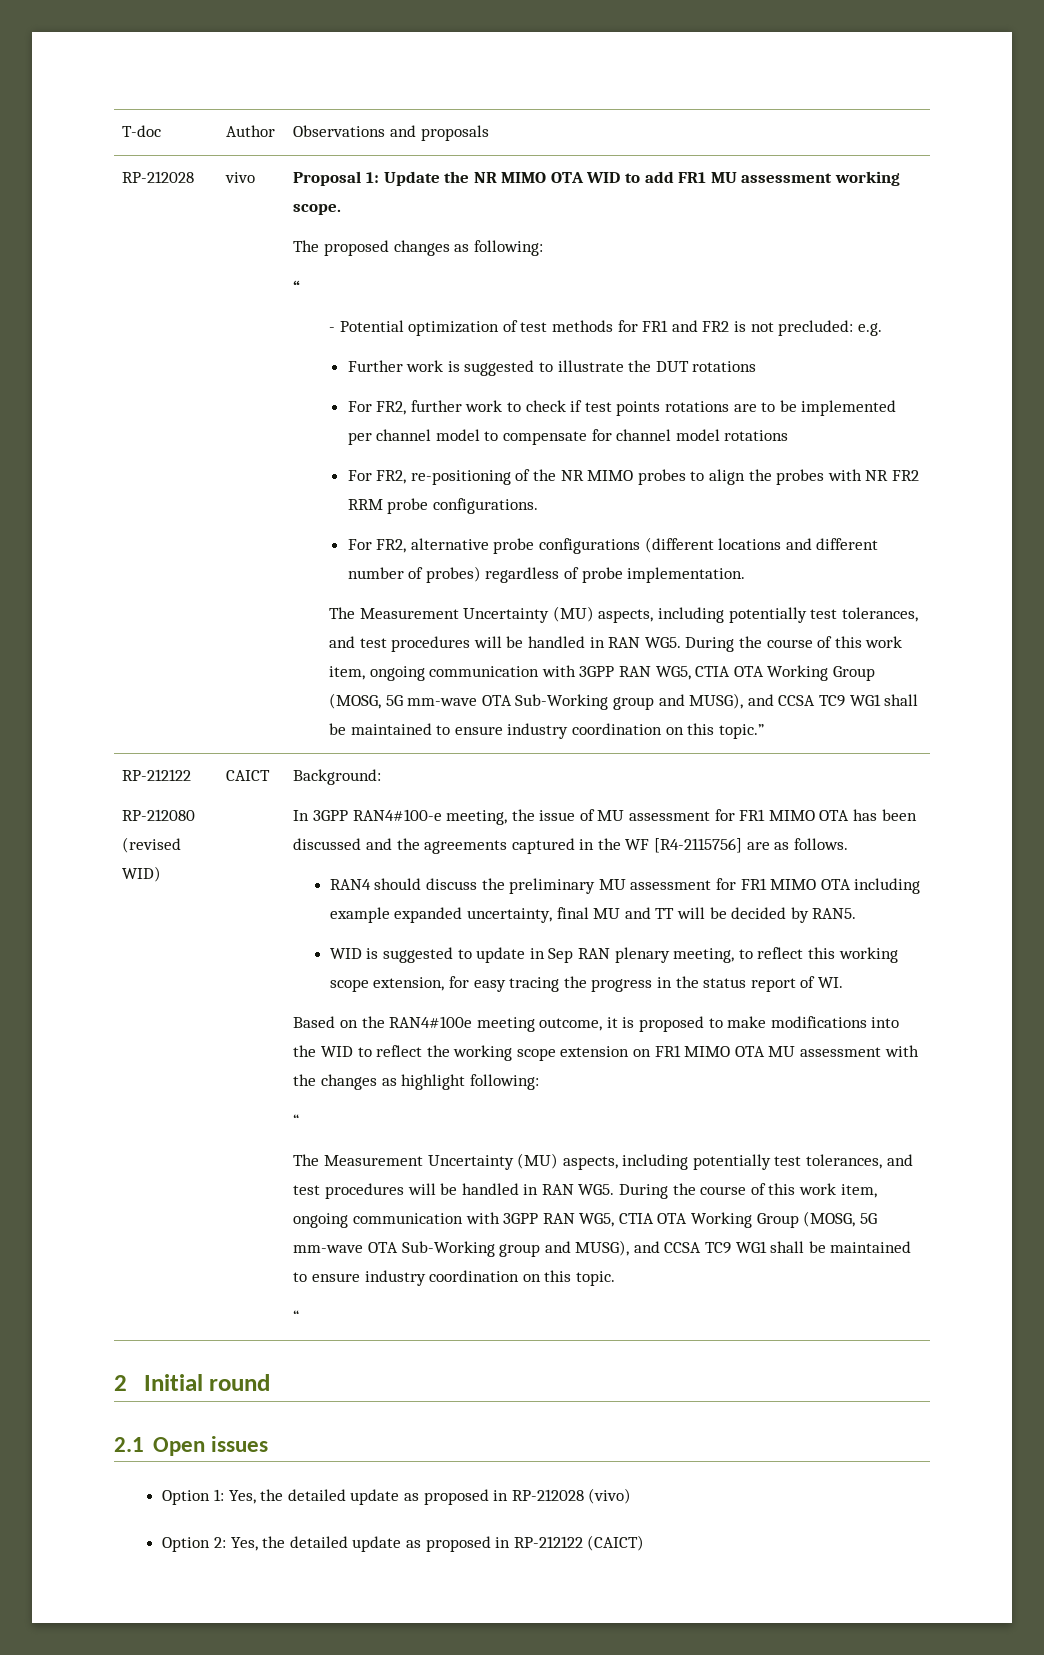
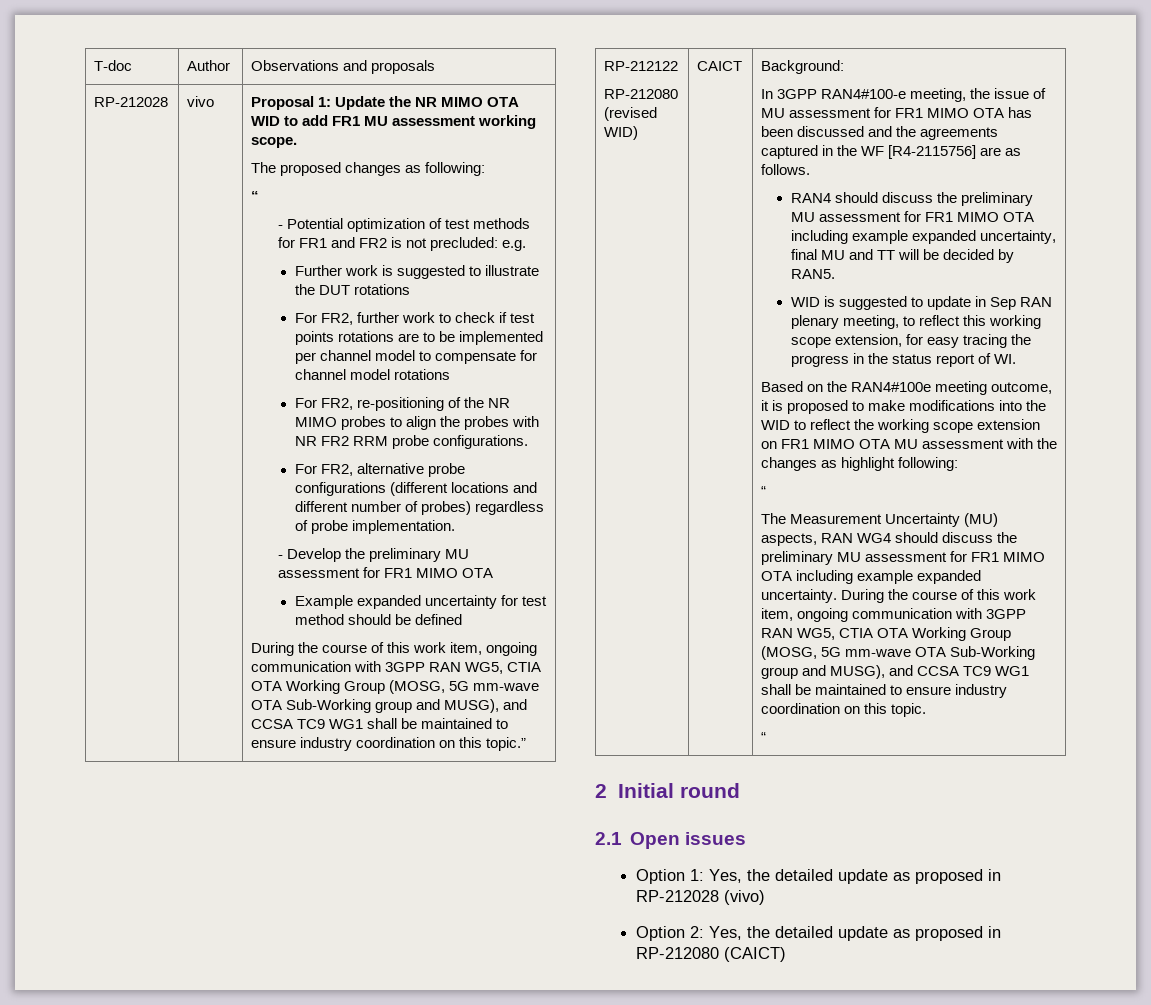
- The Measurement Uncertainty (MU) aspects, including potentially test tolerances, and test procedures will be handled in RAN WG5. During the course of this work item, ongoing communication with 3GPP RAN WG5, CTIA OTA Working Group (MOSG, 5G mm-wave OTA Sub-Working group and MUSG), and CCSA TC9 WG1 shall be maintained to ensure industry coordination on this topic.”
+ - Develop the preliminary MU assessment for FR1 MIMO OTA
+ Example expanded uncertainty for test method should be defined
+ During the course of this work item, ongoing communication with 3GPP RAN WG5, CTIA OTA Working Group (MOSG, 5G mm-wave OTA Sub-Working group and MUSG), and CCSA TC9 WG1 shall be maintained to ensure industry coordination on this topic.”
- The Measurement Uncertainty (MU) aspects, including potentially test tolerances, and test procedures will be handled in RAN WG5. During the course of this work item, ongoing communication with 3GPP RAN WG5, CTIA OTA Working Group (MOSG, 5G mm-wave OTA Sub-Working group and MUSG), and CCSA TC9 WG1 shall be maintained to ensure industry coordination on this topic.
+ The Measurement Uncertainty (MU) aspects, RAN WG4 should discuss the preliminary MU assessment for FR1 MIMO OTA including example expanded uncertainty. During the course of this work item, ongoing communication with 3GPP RAN WG5, CTIA OTA Working Group (MOSG, 5G mm-wave OTA Sub-Working group and MUSG), and CCSA TC9 WG1 shall be maintained to ensure industry coordination on this topic.
- Option 2: Yes, the detailed update as proposed in RP-212122 (CAICT)
+ Option 2: Yes, the detailed update as proposed in RP-212080 (CAICT)

